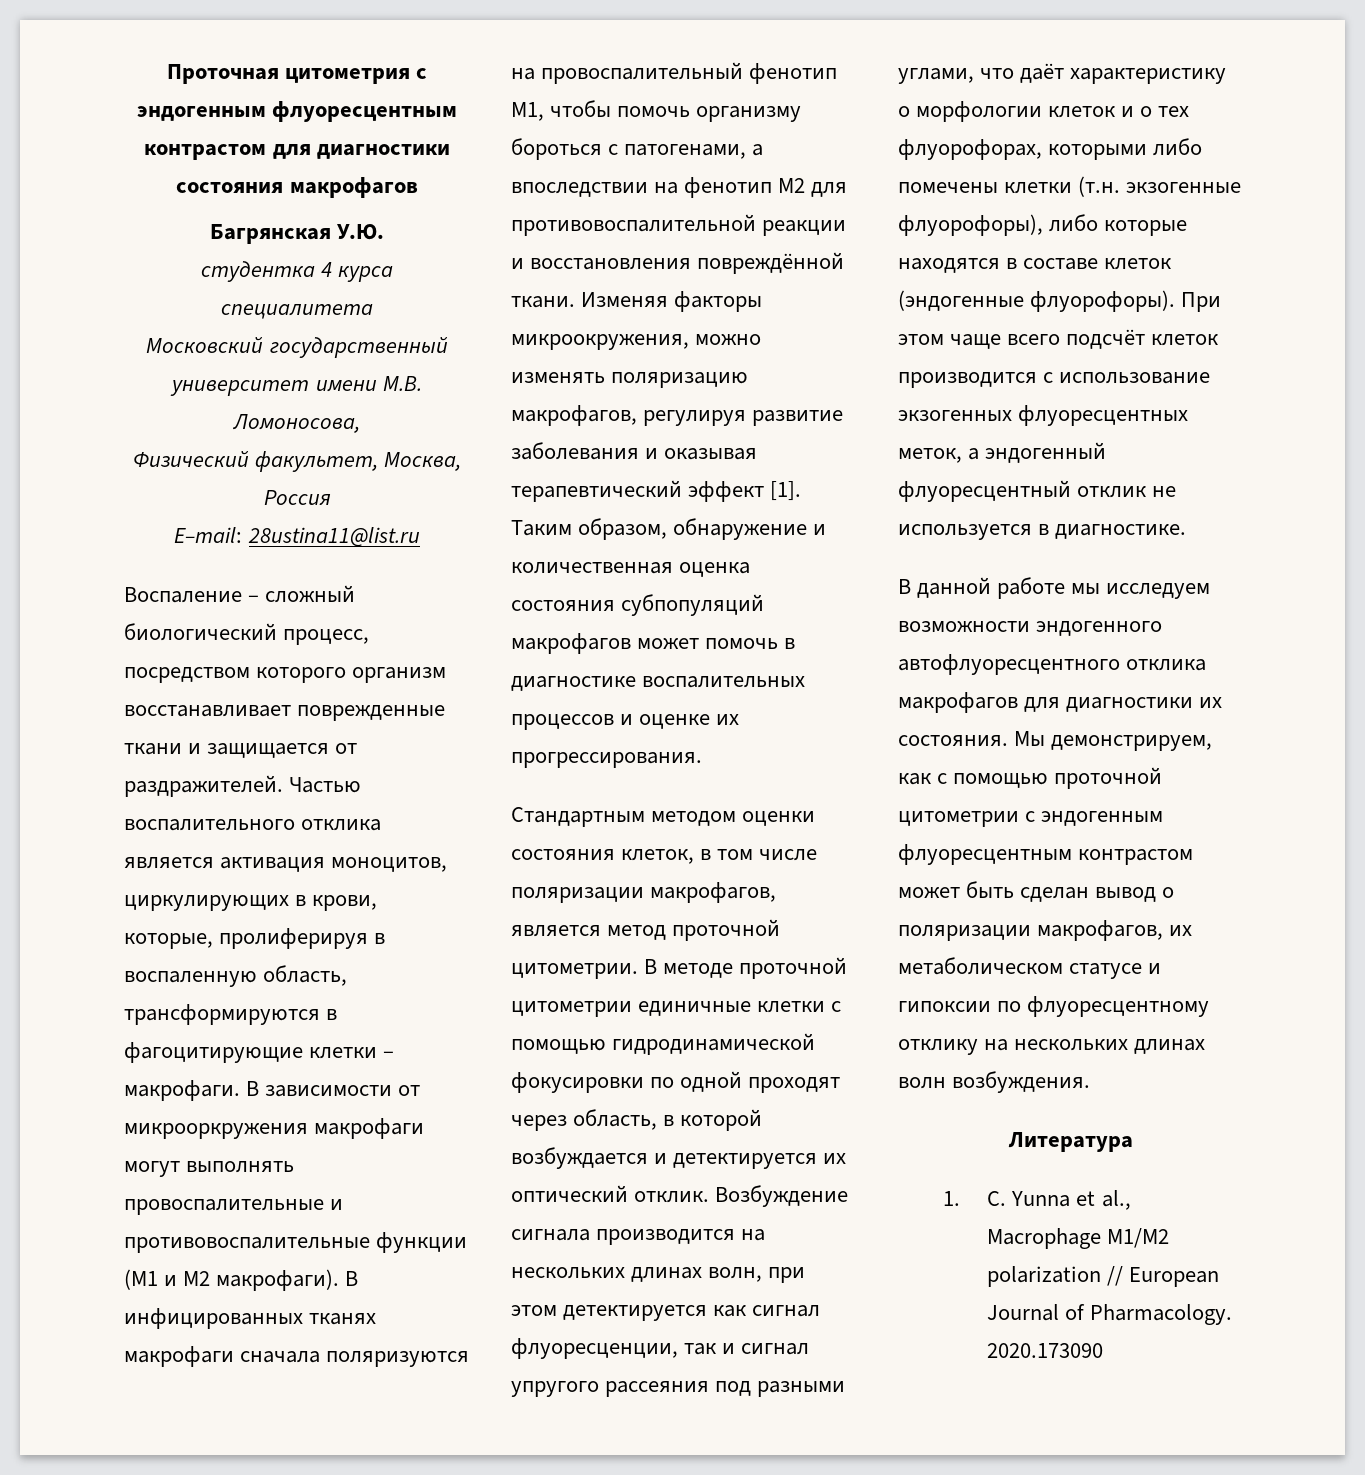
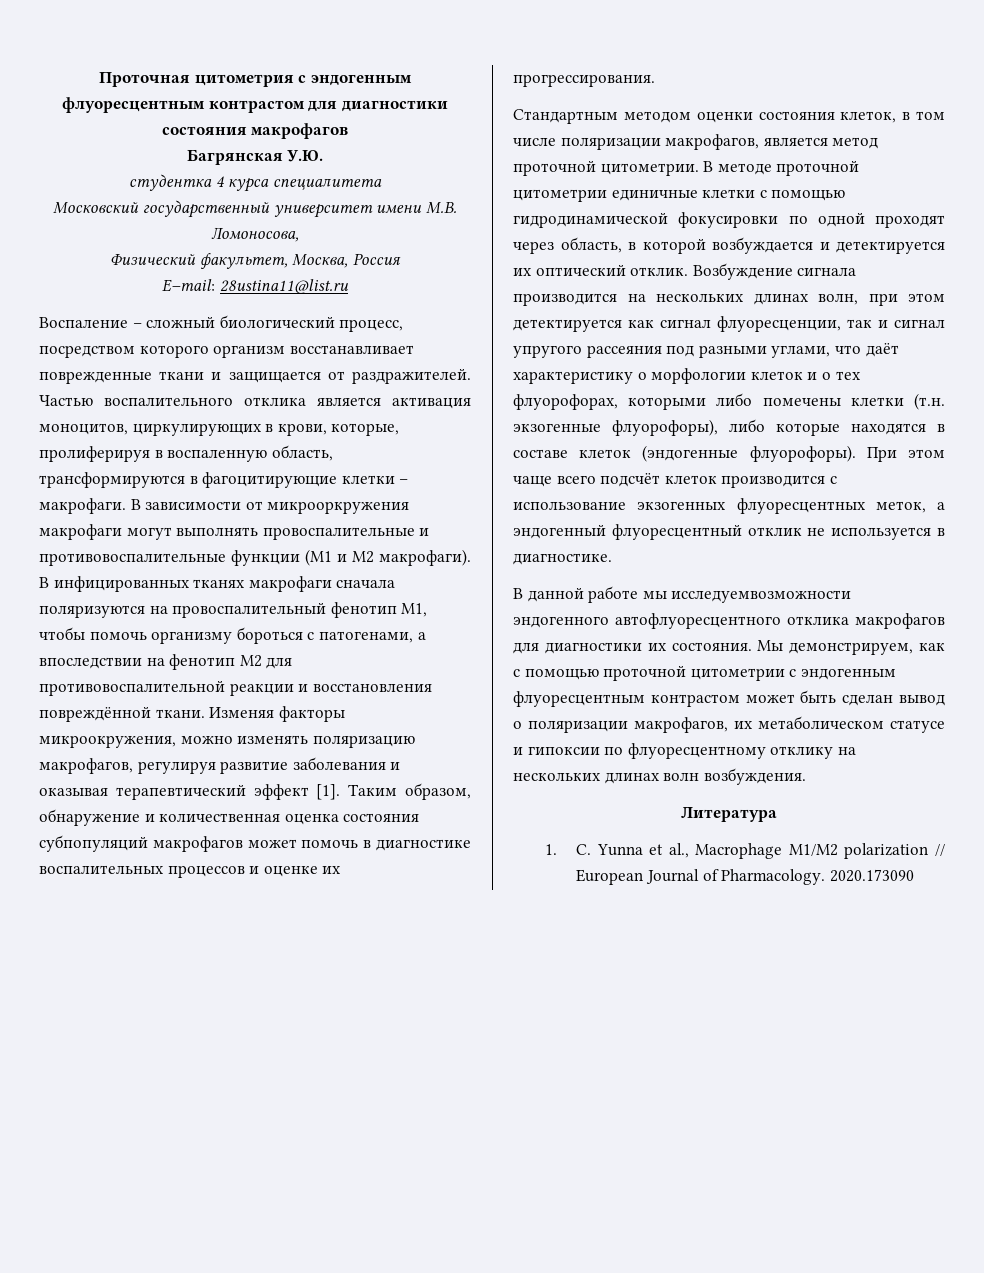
- В данной работе мы исследуем возможности эндогенного автофлуоресцентного отклика макрофагов для диагностики их состояния.
+ В данной работе мы исследуемвозможности эндогенного автофлуоресцентного отклика макрофагов для диагностики их состояния.

